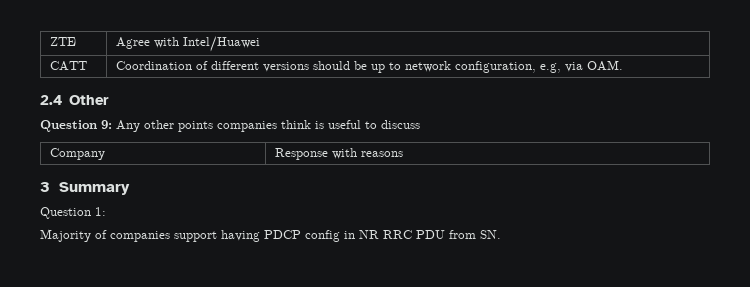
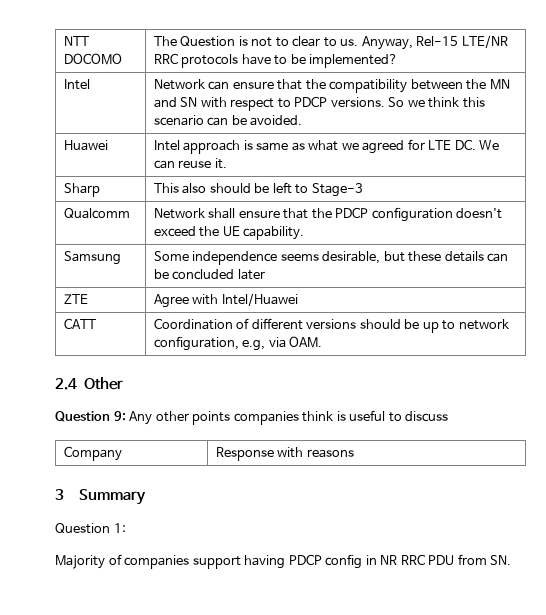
+ NTT DOCOMO | The Question is not to clear to us. Anyway, Rel-15 LTE/NR RRC protocols have to be implemented?
+ Intel | Network can ensure that the compatibility between the MN and SN with respect to PDCP versions. So we think this scenario can be avoided.
+ Huawei | Intel approach is same as what we agreed for LTE DC. We can reuse it.
+ Sharp | This also should be left to Stage-3
+ Qualcomm | Network shall ensure that the PDCP configuration doesn't exceed the UE capability.
+ Samsung | Some independence seems desirable, but these details can be concluded later

